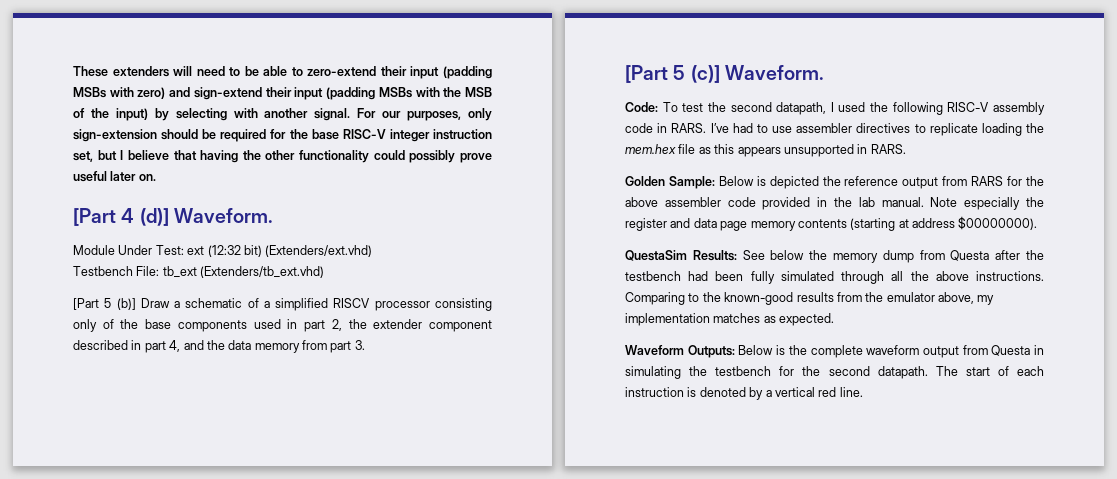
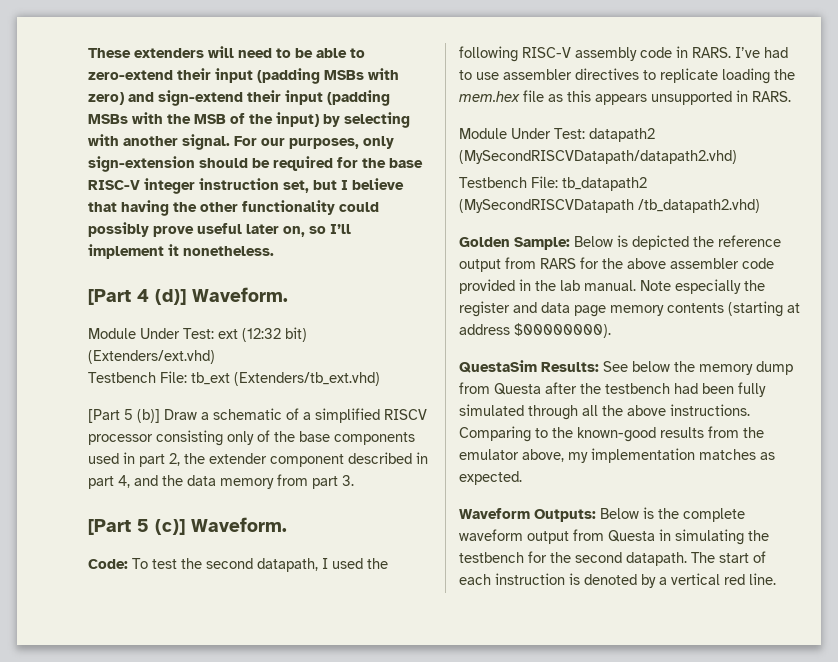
- For our purposes, only sign-extension should be required for the base RISC-V integer instruction set, but I believe that having the other functionality could possibly prove useful later on.
+ For our purposes, only sign-extension should be required for the base RISC-V integer instruction set, but I believe that having the other functionality could possibly prove useful later on, so I’ll implement it nonetheless.
+ Module Under Test: datapath2 (MySecondRISCVDatapath/datapath2.vhd)
+ Testbench File: tb_datapath2 (MySecondRISCVDatapath /tb_datapath2.vhd)

